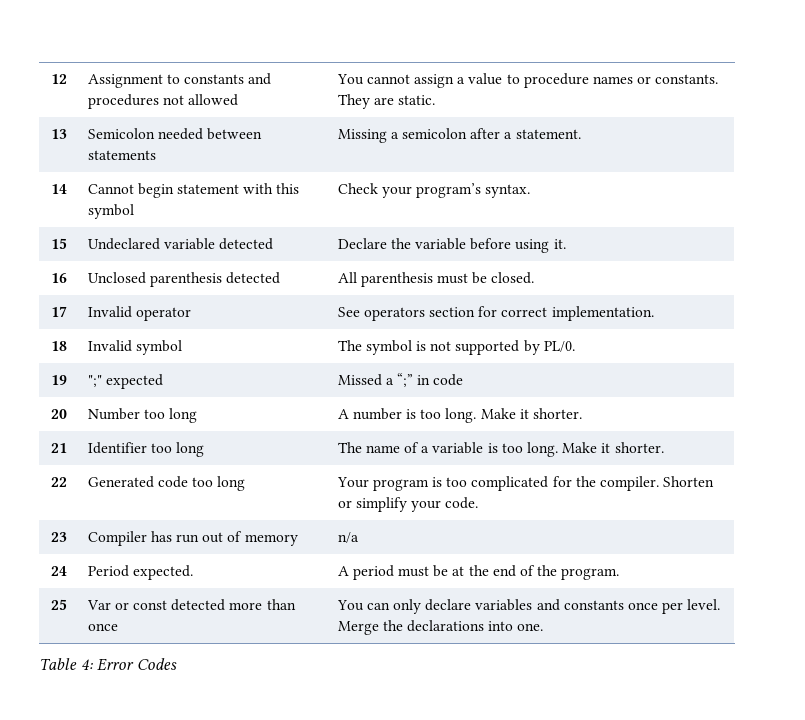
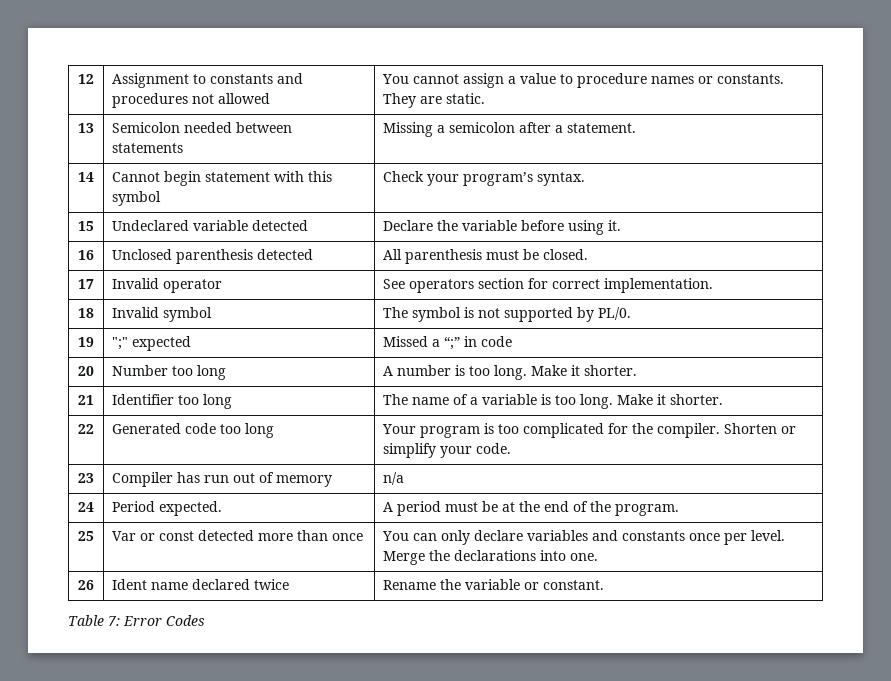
+ 26 | Ident name declared twice | Rename the variable or constant.
- Table 4: Error Codes
+ Table 7: Error Codes

